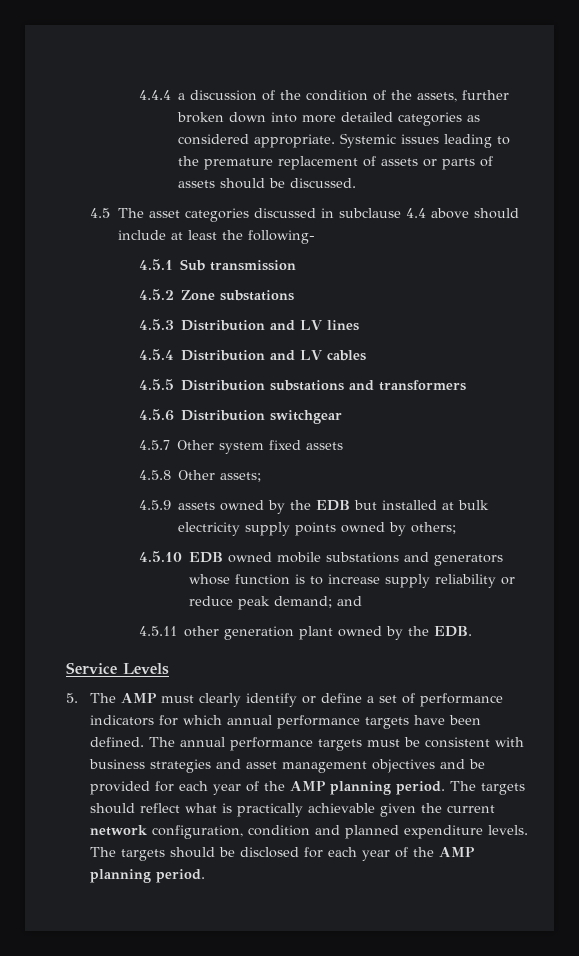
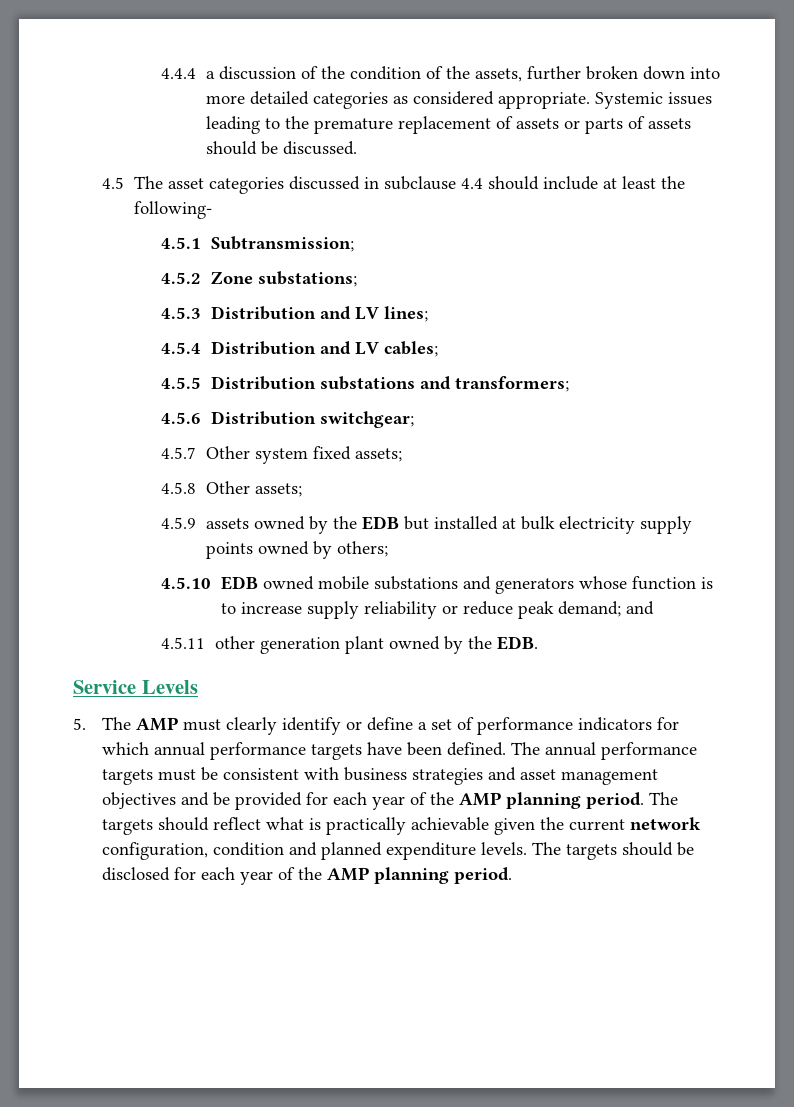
- 4.5 The asset categories discussed in subclause 4.4 above should include at least the following-
+ 4.5 The asset categories discussed in subclause 4.4 should include at least the following-
- 4.5.1 Sub transmission
+ 4.5.1 Subtransmission;
- 4.5.2 Zone substations
+ 4.5.2 Zone substations;
- 4.5.3 Distribution and LV lines
+ 4.5.3 Distribution and LV lines;
- 4.5.4 Distribution and LV cables
+ 4.5.4 Distribution and LV cables;
- 4.5.5 Distribution substations and transformers
+ 4.5.5 Distribution substations and transformers;
- 4.5.6 Distribution switchgear
+ 4.5.6 Distribution switchgear;
- 4.5.7 Other system fixed assets
+ 4.5.7 Other system fixed assets;

